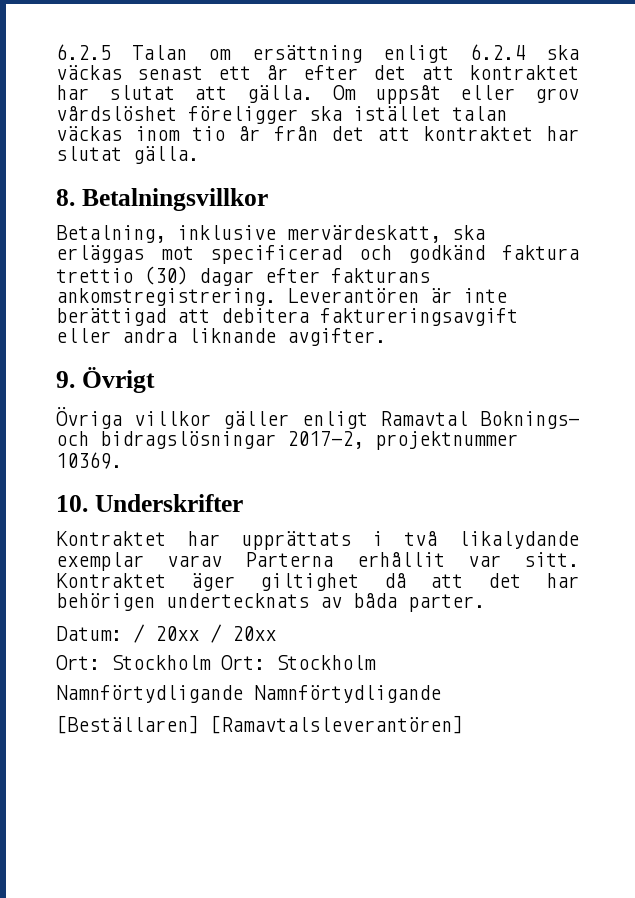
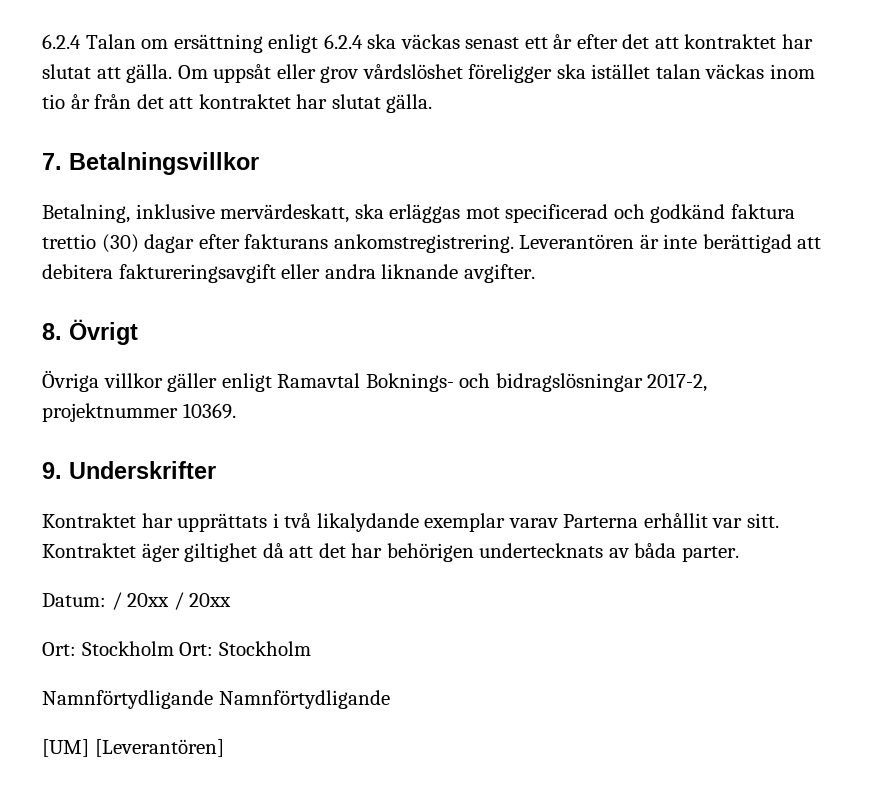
- 6.2.5 Talan om ersättning enligt 6.2.4 ska väckas senast ett år efter det att kontraktet har slutat att gälla.
+ 6.2.4 Talan om ersättning enligt 6.2.4 ska väckas senast ett år efter det att kontraktet har slutat att gälla.
- 8. Betalningsvillkor
+ 7. Betalningsvillkor
- 9. Övrigt
+ 8. Övrigt
- 10. Underskrifter
+ 9. Underskrifter
- [Beställaren] [Ramavtalsleverantören]
+ [UM] [Leverantören]

